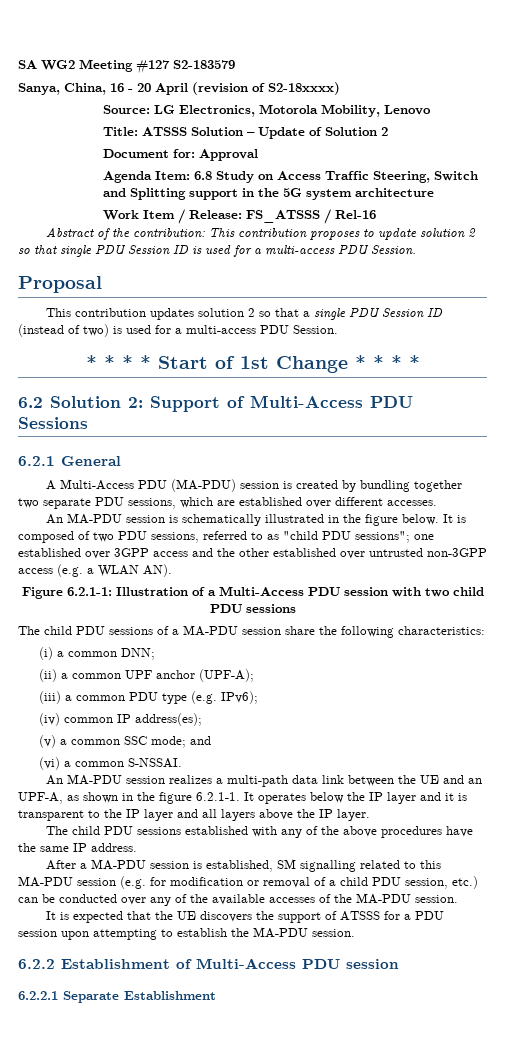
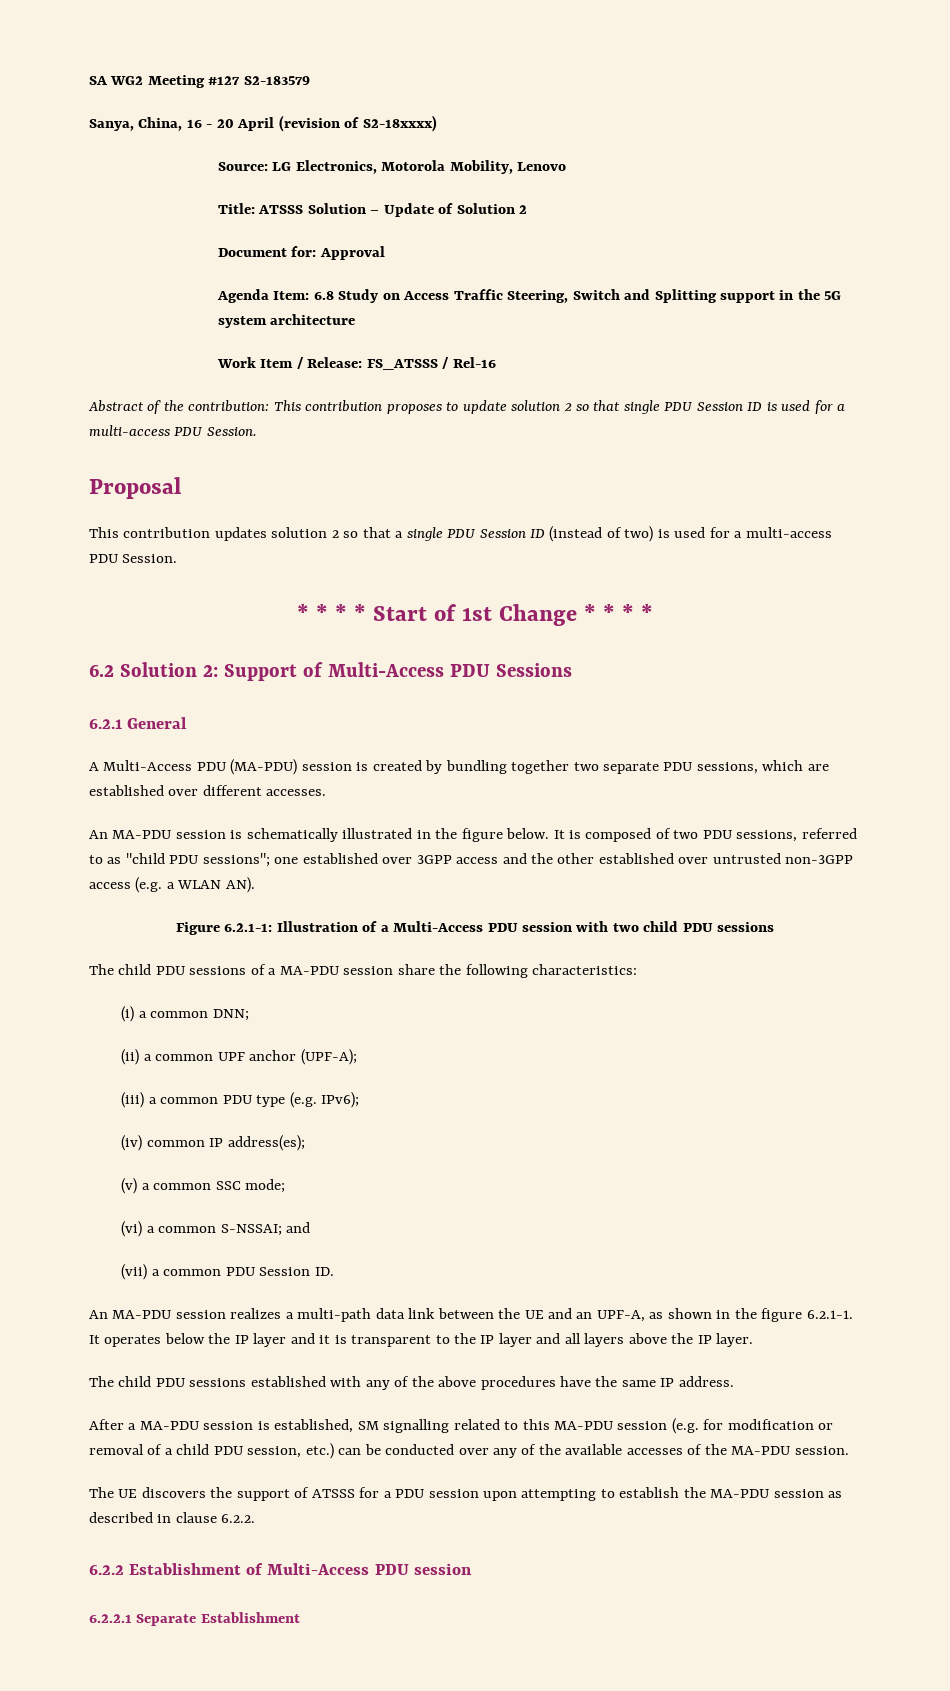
- (v) a common SSC mode; and
+ (v) a common SSC mode;
- (vi) a common S-NSSAI.
+ (vi) a common S-NSSAI; and
+ (vii) a common PDU Session ID.
- It is expected that the UE discovers the support of ATSSS for a PDU session upon attempting to establish the MA-PDU session.
+ The UE discovers the support of ATSSS for a PDU session upon attempting to establish the MA-PDU session as described in clause 6.2.2.

